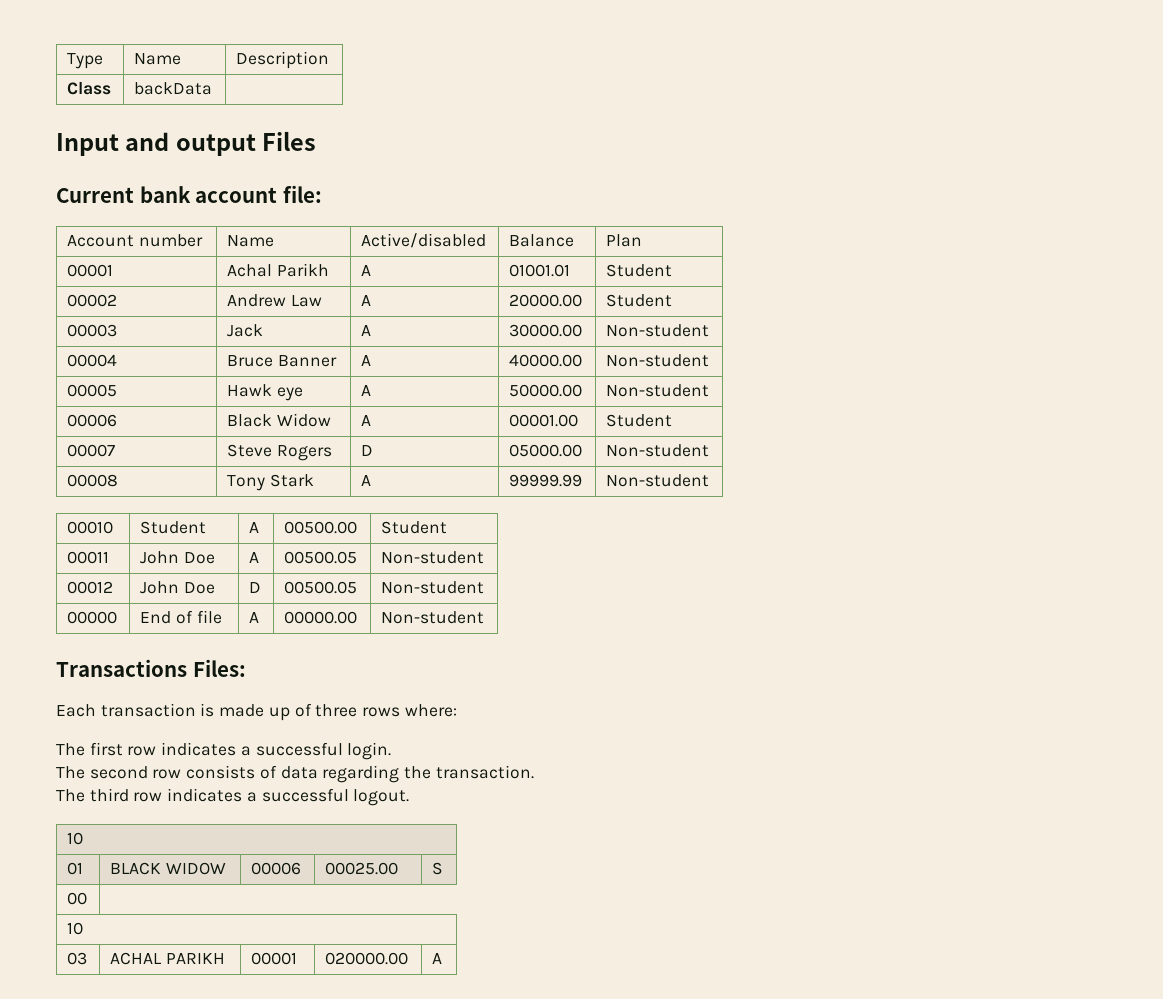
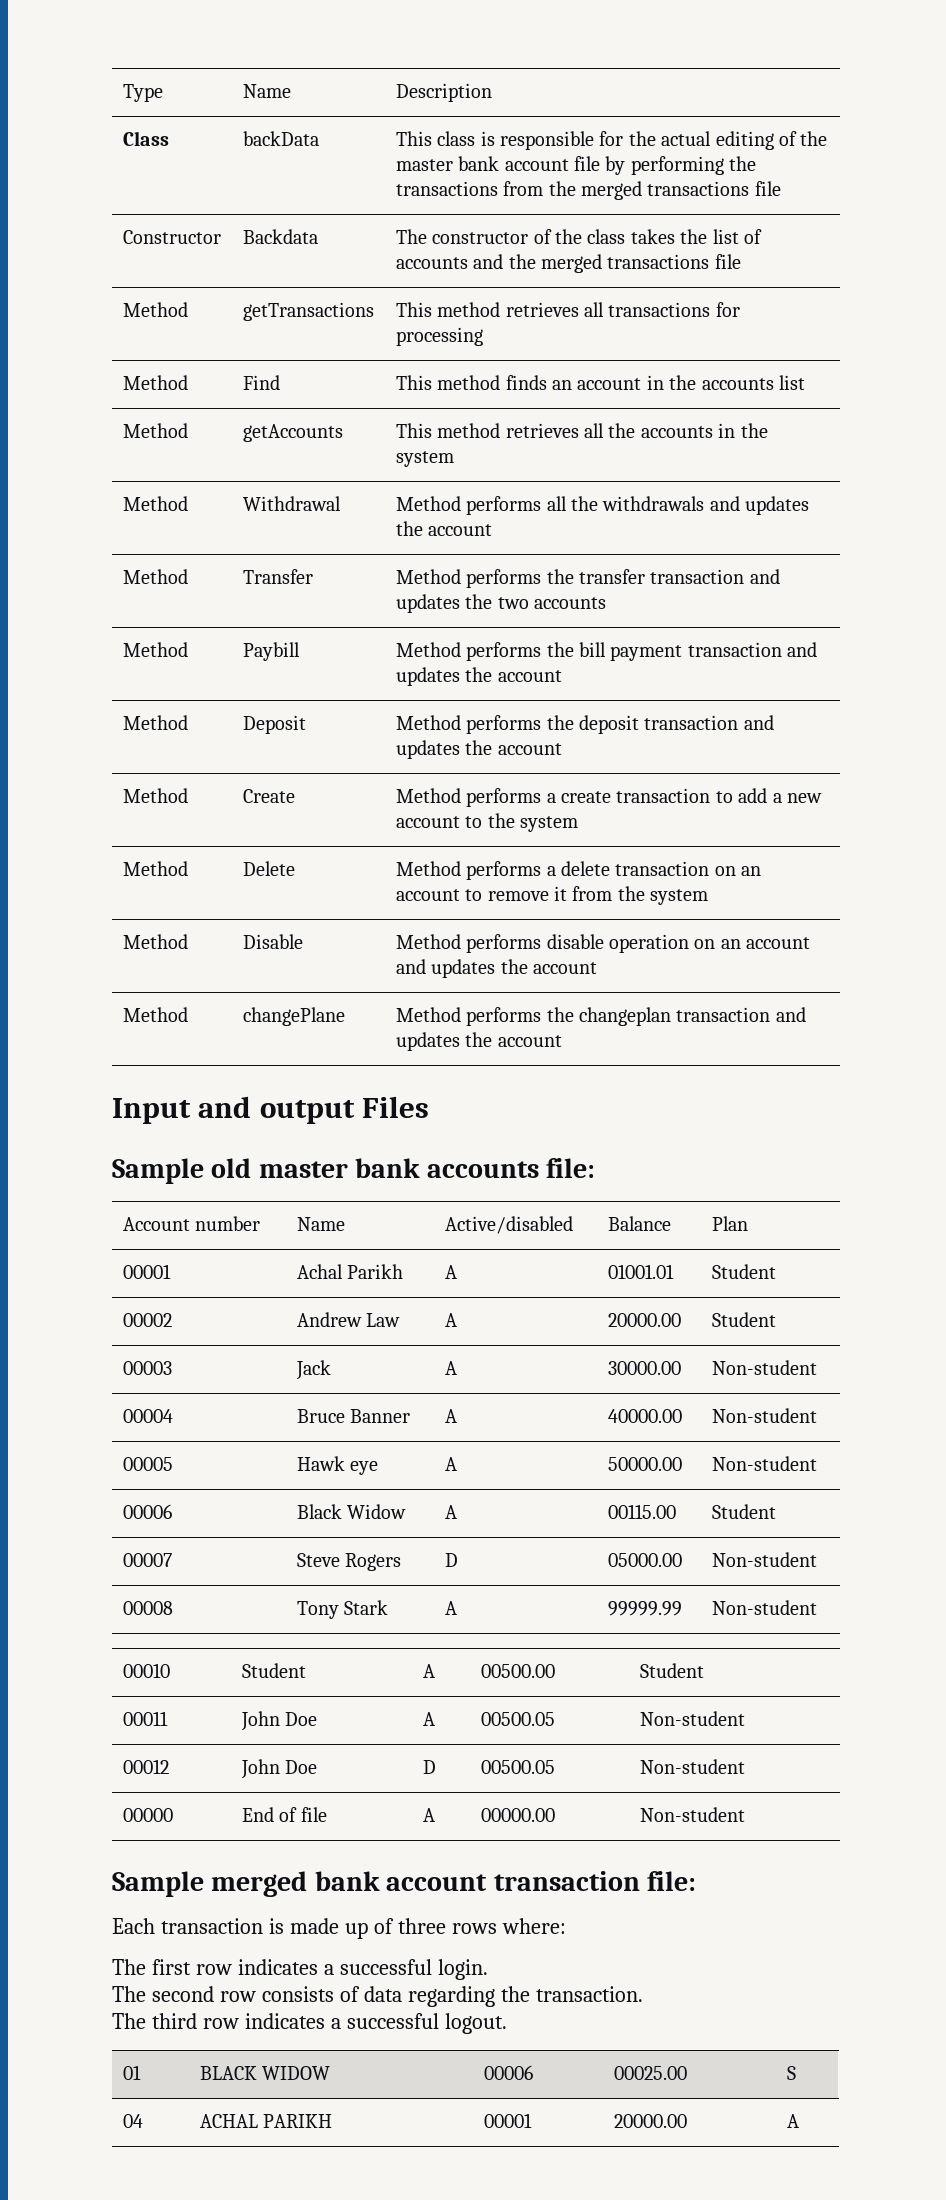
- Class | backData |
+ Class | backData | This class is responsible for the actual editing of the master bank account file by performing the transactions from the merged transactions file
+ Constructor | Backdata | The constructor of the class takes the list of accounts and the merged transactions file
+ Method | getTransactions | This method retrieves all transactions for processing
+ Method | Find | This method finds an account in the accounts list
+ Method | getAccounts | This method retrieves all the accounts in the system
+ Method | Withdrawal | Method performs all the withdrawals and updates the account
+ Method | Transfer | Method performs the transfer transaction and updates the two accounts
+ Method | Paybill | Method performs the bill payment transaction and updates the account
+ Method | Deposit | Method performs the deposit transaction and updates the account
+ Method | Create | Method performs a create transaction to add a new account to the system
+ Method | Delete | Method performs a delete transaction on an account to remove it from the system
+ Method | Disable | Method performs disable operation on an account and updates the account
+ Method | changePlane | Method performs the changeplan transaction and updates the account
- Current bank account file:
+ Sample old master bank accounts file:
- 00006 | Black Widow | A | 00001.00 | Student
+ 00006 | Black Widow | A | 00115.00 | Student
- Transactions Files:
+ Sample merged bank account transaction file:
  The third row indicates a successful logout.
- 10
- 00
- 10
- 03 | ACHAL PARIKH | 00001 | 020000.00 | A
+ 04 | ACHAL PARIKH | 00001 | 20000.00 | A

